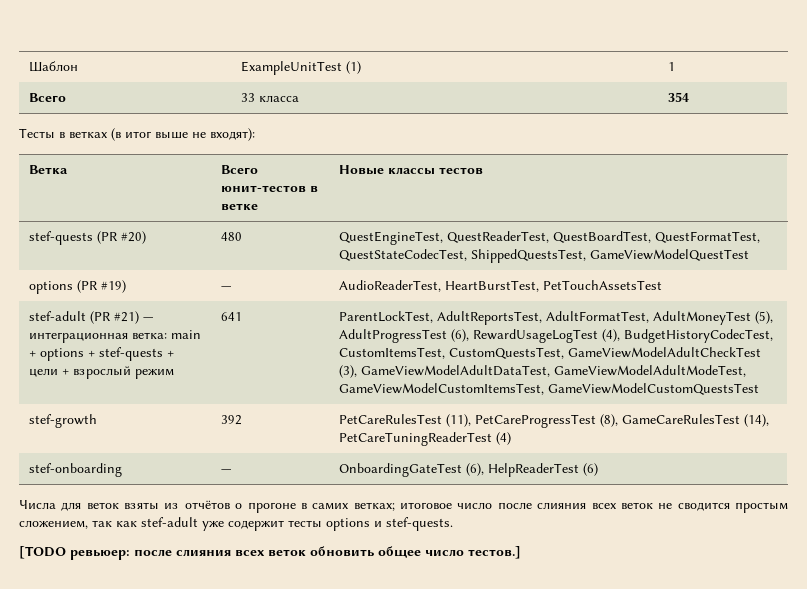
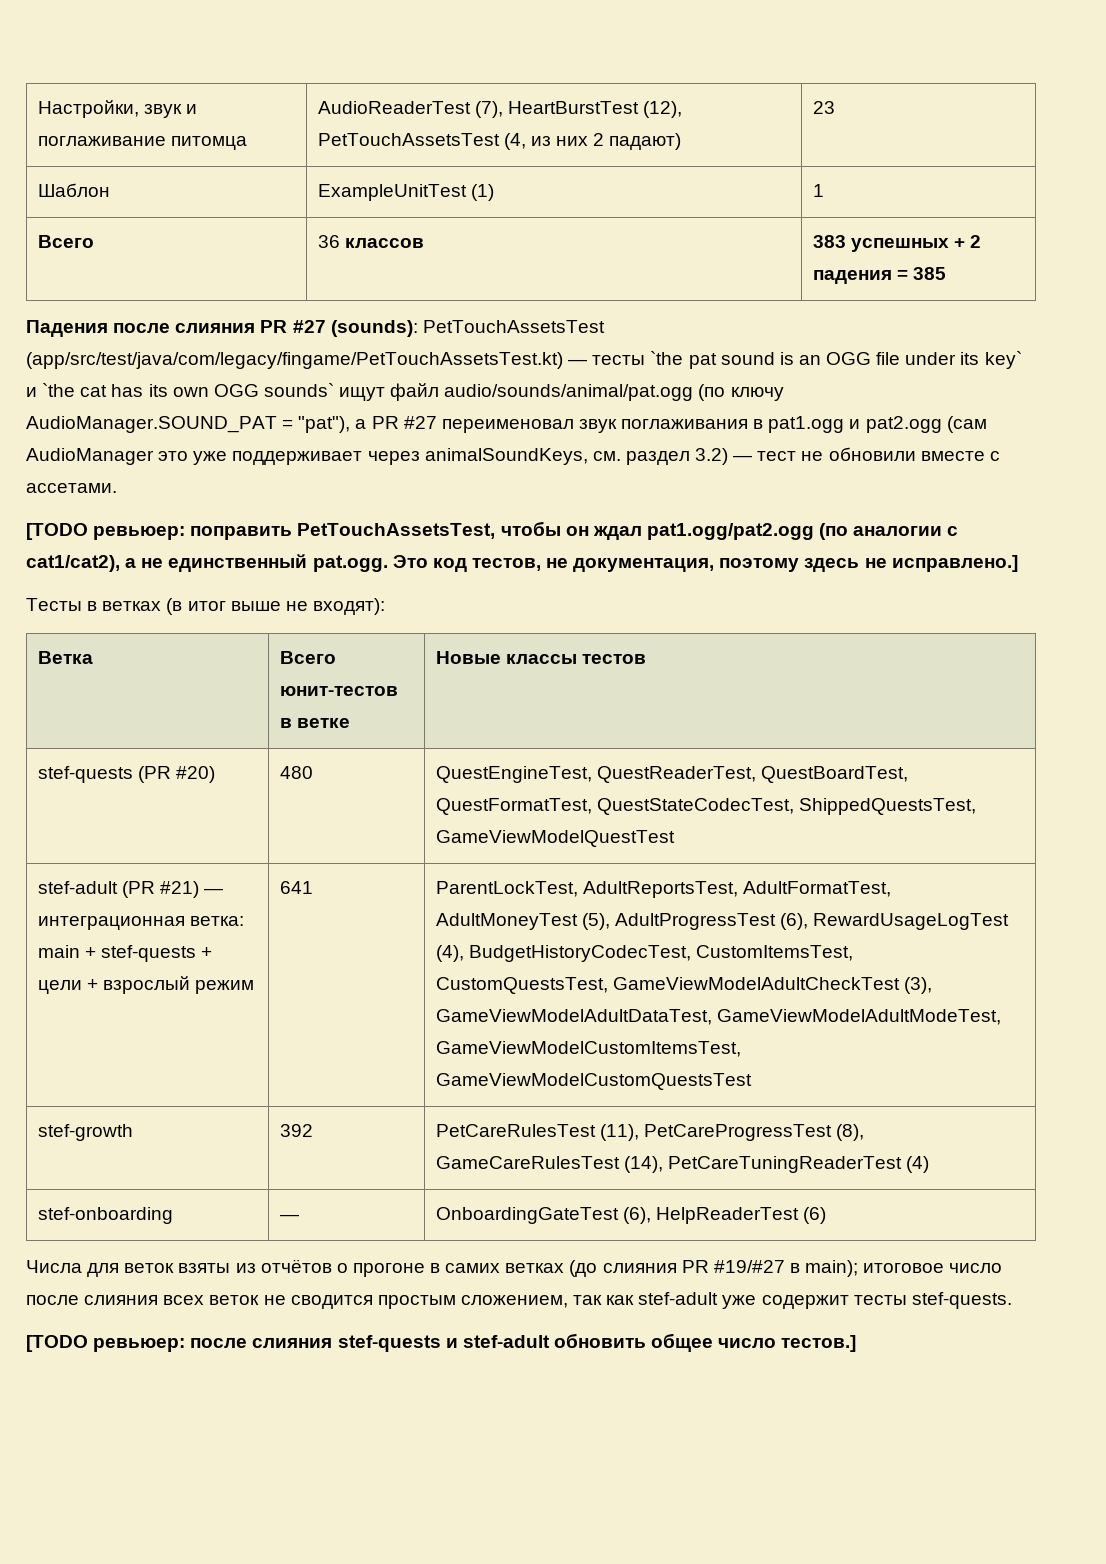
+ Настройки, звук и поглаживание питомца | AudioReaderTest (7), HeartBurstTest (12), PetTouchAssetsTest (4, из них 2 падают) | 23
- Всего | 33 класса | 354
+ Всего | 36 классов | 383 успешных + 2 падения = 385
+ Падения после слияния PR #27 (sounds): PetTouchAssetsTest (app/src/test/java/com/legacy/fingame/PetTouchAssetsTest.kt) — тесты `the pat sound is an OGG file under its key` и `the cat has its own OGG sounds` ищут файл audio/sounds/animal/pat.ogg (по ключу AudioManager.SOUND_PAT = "pat"), а PR #27 переименовал звук поглаживания в pat1.ogg и pat2.ogg (сам AudioManager это уже поддерживает через animalSoundKeys, см. раздел 3.2) — тест не обновили вместе с ассетами.
+ [TODO ревьюер: поправить PetTouchAssetsTest, чтобы он ждал pat1.ogg/pat2.ogg (по аналогии с cat1/cat2), а не единственный pat.ogg. Это код тестов, не документация, поэтому здесь не исправлено.]
- options (PR #19) | — | AudioReaderTest, HeartBurstTest, PetTouchAssetsTest
- stef-adult (PR #21) — интеграционная ветка: main + options + stef-quests + цели + взрослый режим | 641 | ParentLockTest, AdultReportsTest, AdultFormatTest, AdultMoneyTest (5), AdultProgressTest (6), RewardUsageLogTest (4), BudgetHistoryCodecTest, CustomItemsTest, CustomQuestsTest, GameViewModelAdultCheckTest (3), GameViewModelAdultDataTest, GameViewModelAdultModeTest, GameViewModelCustomItemsTest, GameViewModelCustomQuestsTest
+ stef-adult (PR #21) — интеграционная ветка: main + stef-quests + цели + взрослый режим | 641 | ParentLockTest, AdultReportsTest, AdultFormatTest, AdultMoneyTest (5), AdultProgressTest (6), RewardUsageLogTest (4), BudgetHistoryCodecTest, CustomItemsTest, CustomQuestsTest, GameViewModelAdultCheckTest (3), GameViewModelAdultDataTest, GameViewModelAdultModeTest, GameViewModelCustomItemsTest, GameViewModelCustomQuestsTest
- Числа для веток взяты из отчётов о прогоне в самих ветках; итоговое число после слияния всех веток не сводится простым сложением, так как stef-adult уже содержит тесты options и stef-quests.
+ Числа для веток взяты из отчётов о прогоне в самих ветках (до слияния PR #19/#27 в main); итоговое число после слияния всех веток не сводится простым сложением, так как stef-adult уже содержит тесты stef-quests.
- [TODO ревьюер: после слияния всех веток обновить общее число тестов.]
+ [TODO ревьюер: после слияния stef-quests и stef-adult обновить общее число тестов.]

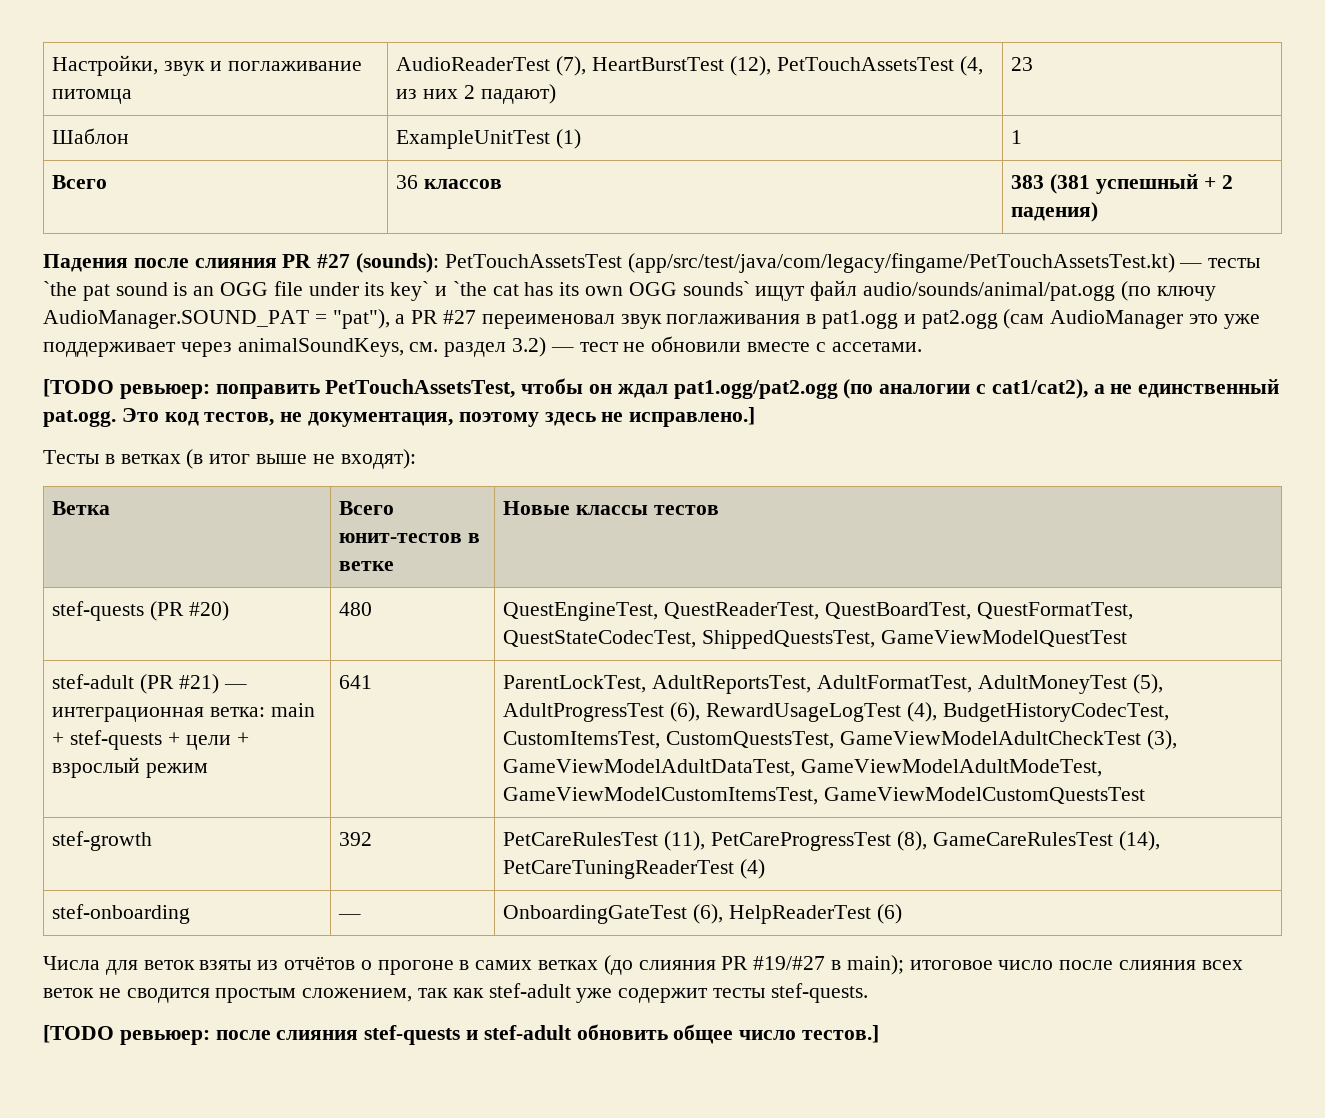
- Всего | 36 классов | 383 успешных + 2 падения = 385
+ Всего | 36 классов | 383 (381 успешный + 2 падения)

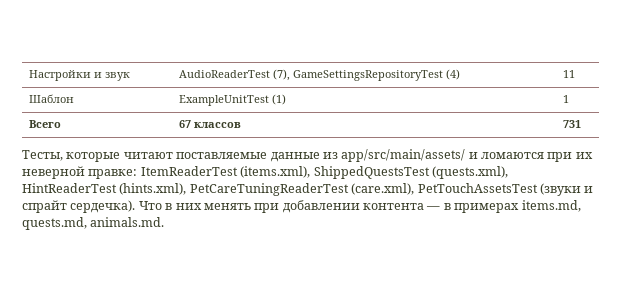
- Настройки, звук и поглаживание питомца | AudioReaderTest (7), HeartBurstTest (12), PetTouchAssetsTest (4, из них 2 падают) | 23
+ Настройки и звук | AudioReaderTest (7), GameSettingsRepositoryTest (4) | 11
- Всего | 36 классов | 383 (381 успешный + 2 падения)
- Падения после слияния PR #27 (sounds): PetTouchAssetsTest (app/src/test/java/com/legacy/fingame/PetTouchAssetsTest.kt) — тесты `the pat sound is an OGG file under its key` и `the cat has its own OGG sounds` ищут файл audio/sounds/animal/pat.ogg (по ключу AudioManager.SOUND_PAT = "pat"), а PR #27 переименовал звук поглаживания в pat1.ogg и pat2.ogg (сам AudioManager это уже поддерживает через animalSoundKeys, см. раздел 3.2) — тест не обновили вместе с ассетами.
- [TODO ревьюер: поправить PetTouchAssetsTest, чтобы он ждал pat1.ogg/pat2.ogg (по аналогии с cat1/cat2), а не единственный pat.ogg. Это код тестов, не документация, поэтому здесь не исправлено.]
- Тесты в ветках (в итог выше не входят):
- Ветка | Всего юнит-тестов в ветке | Новые классы тестов
- stef-quests (PR #20) | 480 | QuestEngineTest, QuestReaderTest, QuestBoardTest, QuestFormatTest, QuestStateCodecTest, ShippedQuestsTest, GameViewModelQuestTest
- stef-adult (PR #21) — интеграционная ветка: main + stef-quests + цели + взрослый режим | 641 | ParentLockTest, AdultReportsTest, AdultFormatTest, AdultMoneyTest (5), AdultProgressTest (6), RewardUsageLogTest (4), BudgetHistoryCodecTest, CustomItemsTest, CustomQuestsTest, GameViewModelAdultCheckTest (3), GameViewModelAdultDataTest, GameViewModelAdultModeTest, GameViewModelCustomItemsTest, GameViewModelCustomQuestsTest
- stef-growth | 392 | PetCareRulesTest (11), PetCareProgressTest (8), GameCareRulesTest (14), PetCareTuningReaderTest (4)
- stef-onboarding | — | OnboardingGateTest (6), HelpReaderTest (6)
- Числа для веток взяты из отчётов о прогоне в самих ветках (до слияния PR #19/#27 в main); итоговое число после слияния всех веток не сводится простым сложением, так как stef-adult уже содержит тесты stef-quests.
- [TODO ревьюер: после слияния stef-quests и stef-adult обновить общее число тестов.]
+ Всего | 67 классов | 731
+ Тесты, которые читают поставляемые данные из app/src/main/assets/ и ломаются при их неверной правке: ItemReaderTest (items.xml), ShippedQuestsTest (quests.xml), HintReaderTest (hints.xml), PetCareTuningReaderTest (care.xml), PetTouchAssetsTest (звуки и спрайт сердечка). Что в них менять при добавлении контента — в примерах items.md, quests.md, animals.md.

